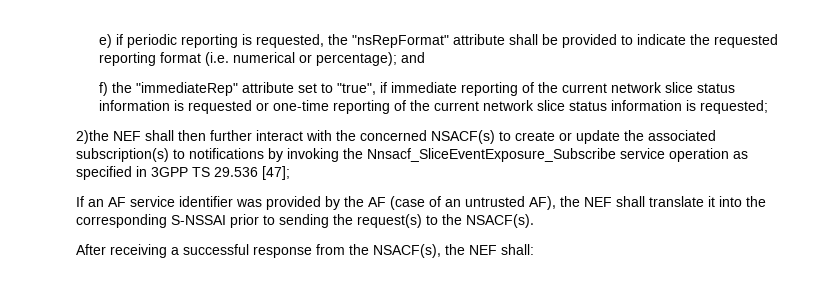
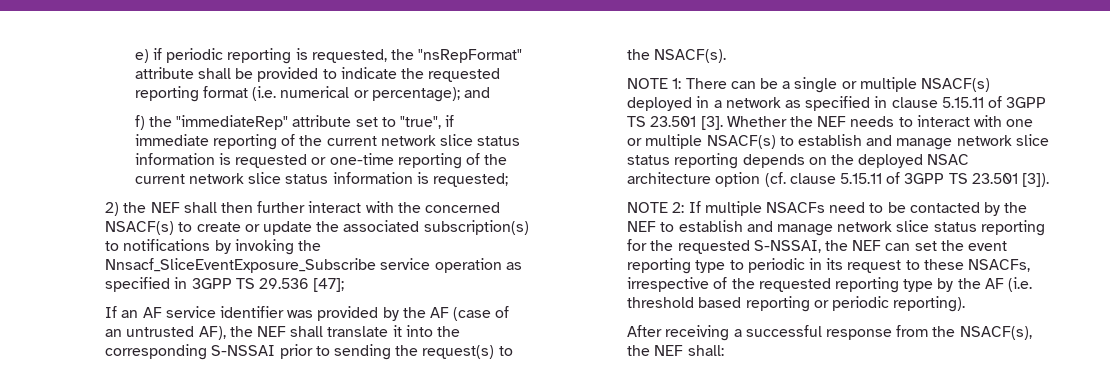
- 2)the NEF shall then further interact with the concerned NSACF(s) to create or update the associated subscription(s) to notifications by invoking the Nnsacf_SliceEventExposure_Subscribe service operation as specified in 3GPP TS 29.536 [47];
+ 2) the NEF shall then further interact with the concerned NSACF(s) to create or update the associated subscription(s) to notifications by invoking the Nnsacf_SliceEventExposure_Subscribe service operation as specified in 3GPP TS 29.536 [47];
+ NOTE 1: There can be a single or multiple NSACF(s) deployed in a network as specified in clause 5.15.11 of 3GPP TS 23.501 [3]. Whether the NEF needs to interact with one or multiple NSACF(s) to establish and manage network slice status reporting depends on the deployed NSAC architecture option (cf. clause 5.15.11 of 3GPP TS 23.501 [3]).
+ NOTE 2: If multiple NSACFs need to be contacted by the NEF to establish and manage network slice status reporting for the requested S-NSSAI, the NEF can set the event reporting type to periodic in its request to these NSACFs, irrespective of the requested reporting type by the AF (i.e. threshold based reporting or periodic reporting).

